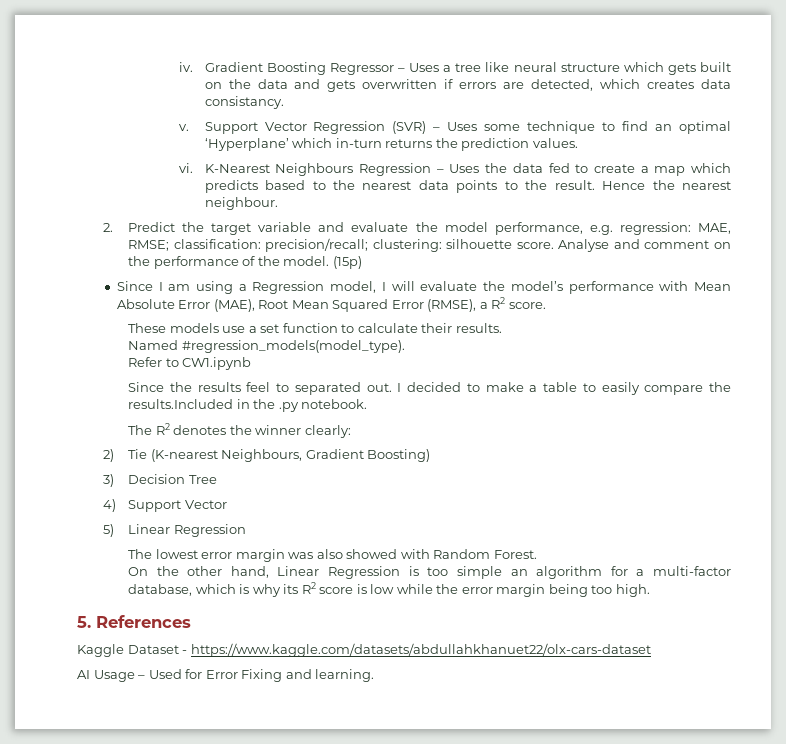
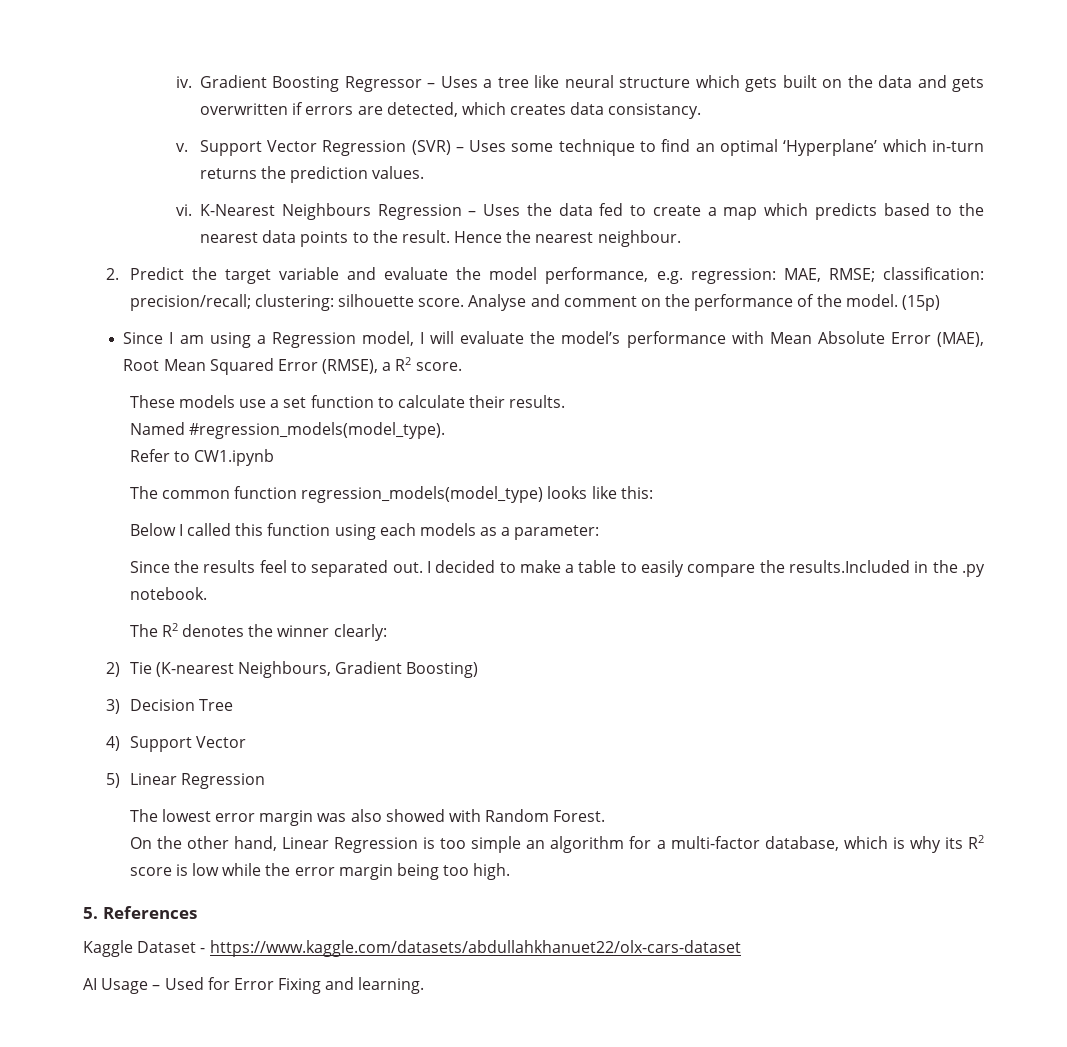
+ The common function regression_models(model_type) looks like this:
+ Below I called this function using each models as a parameter:

